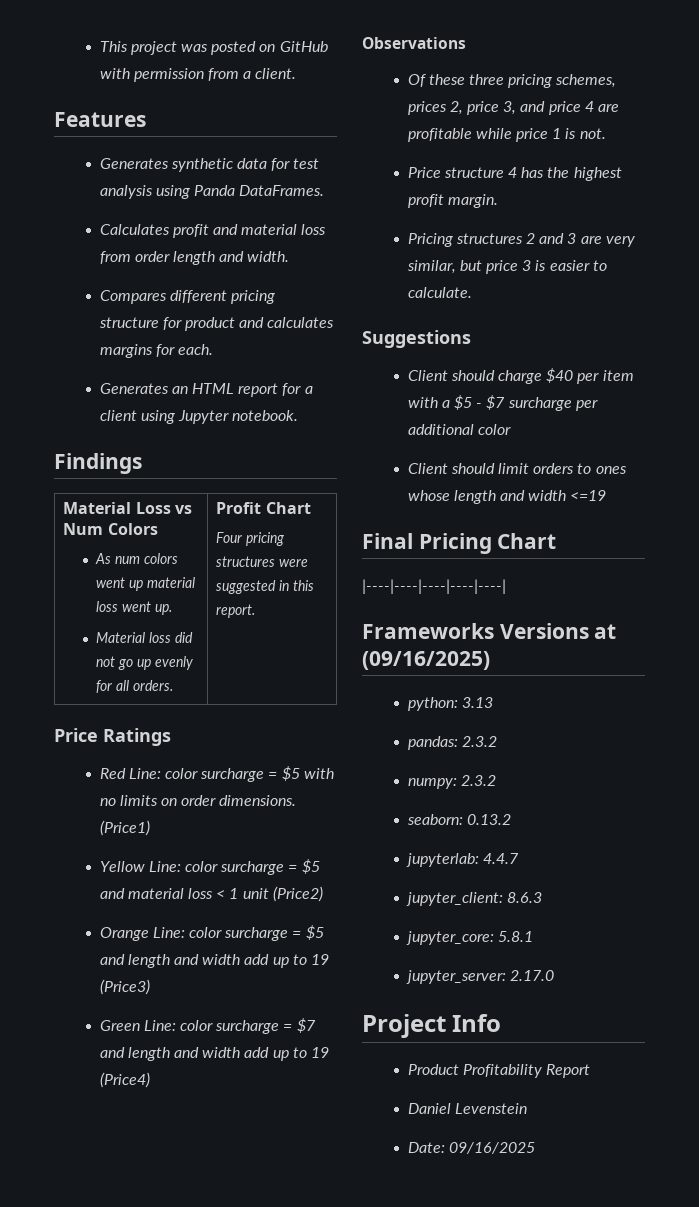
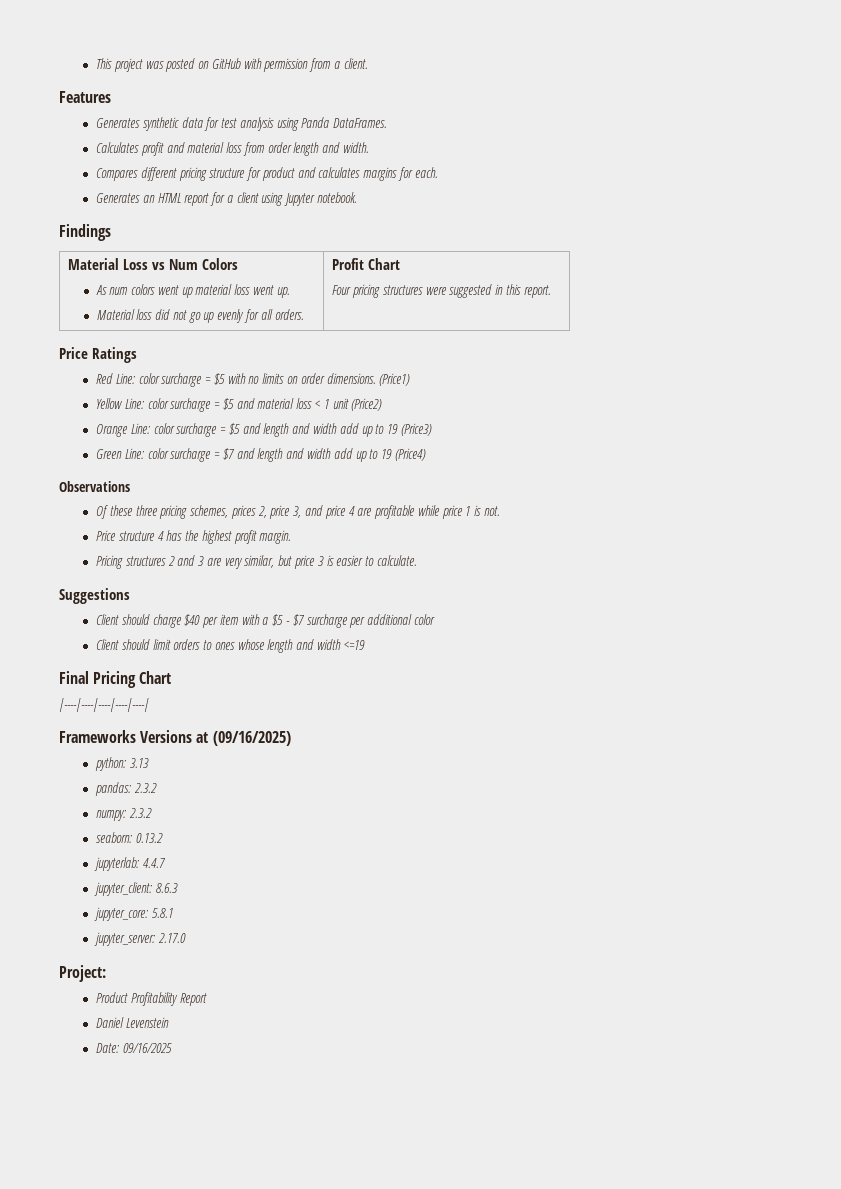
- Project Info
+ Project:

